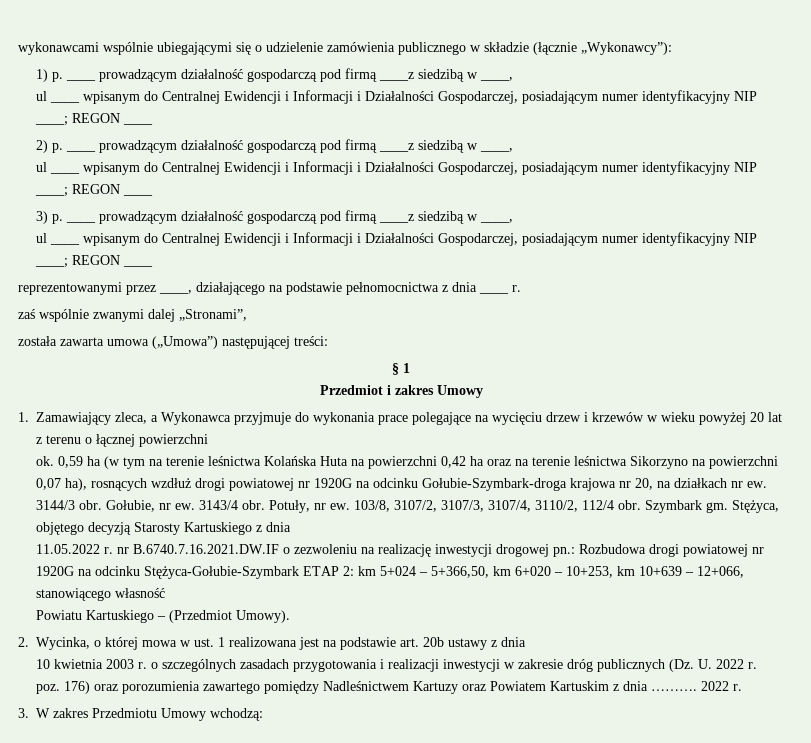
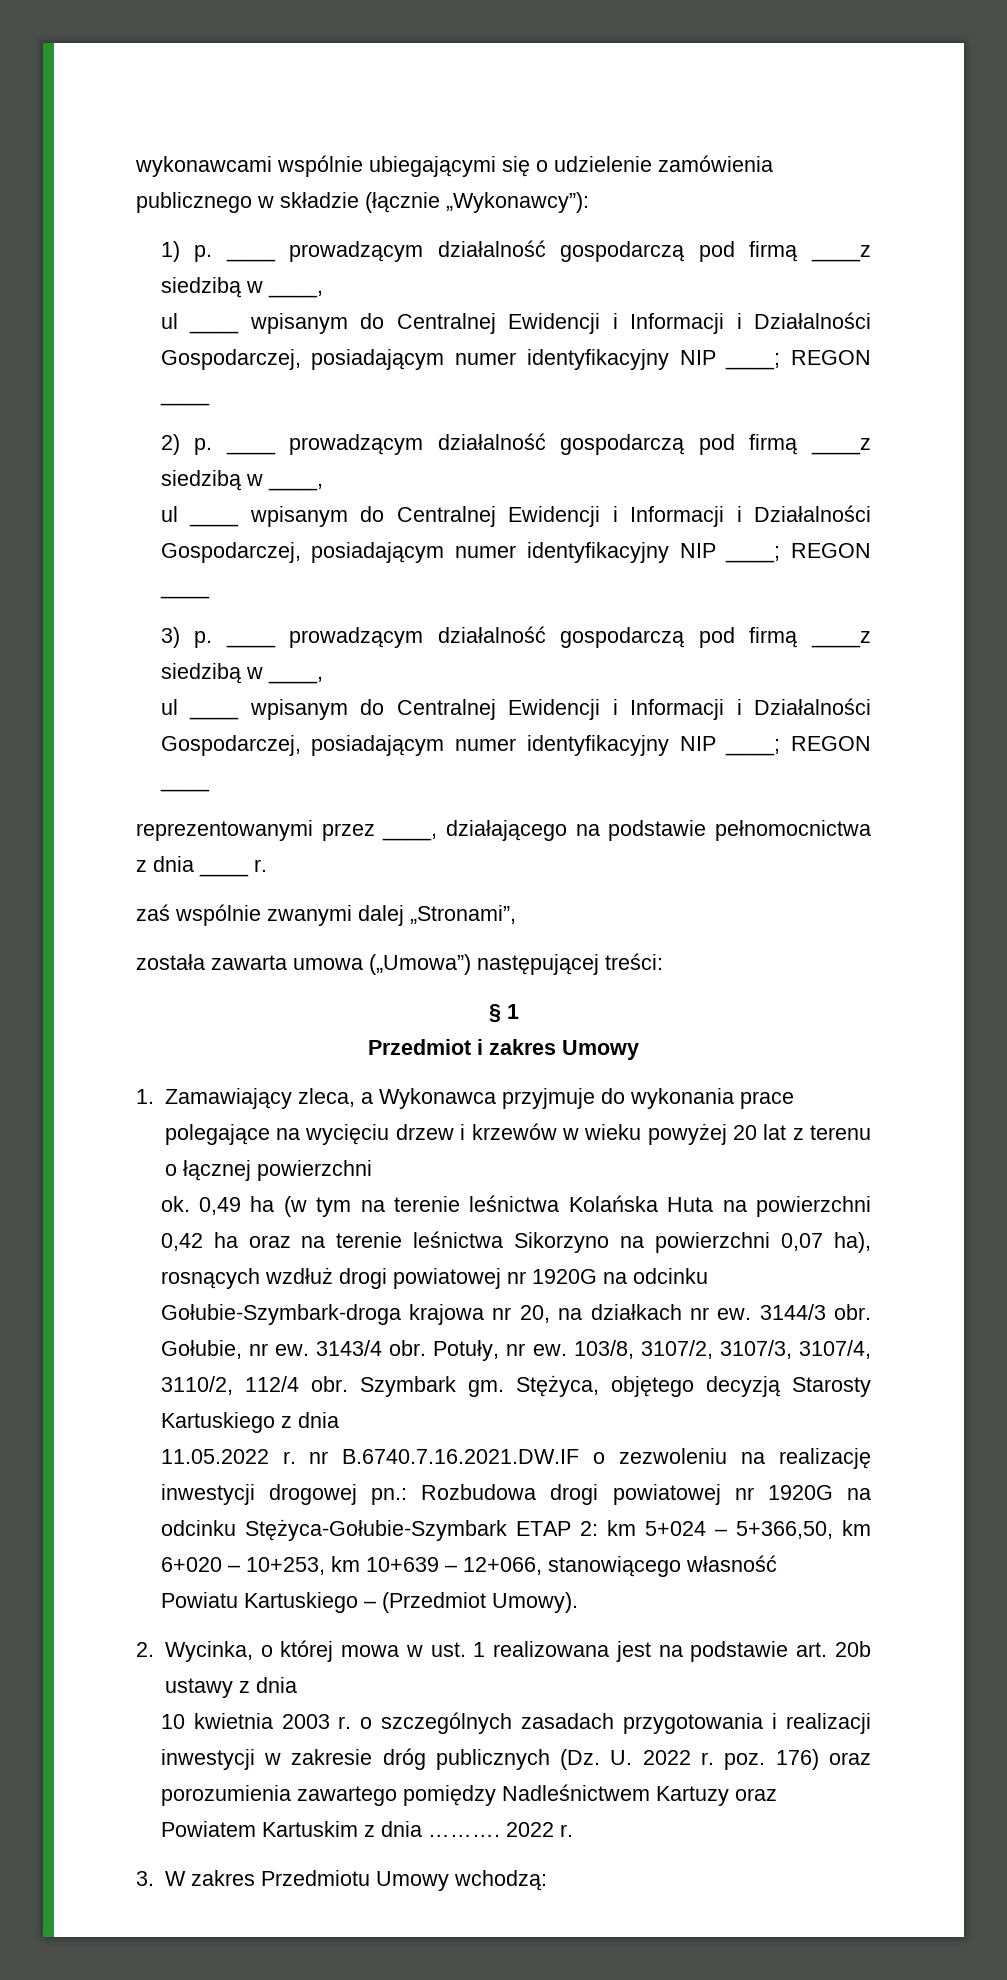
- 0,59 ha (w tym na terenie leśnictwa Kolańska Huta na powierzchni 0,42 ha oraz na terenie leśnictwa Sikorzyno na powierzchni 0,07 ha), rosnących wzdłuż drogi powiatowej nr 1920G na odcinku Gołubie-Szymbark-droga krajowa nr 20, na działkach nr ew.
+ 0,49 ha (w tym na terenie leśnictwa Kolańska Huta na powierzchni 0,42 ha oraz na terenie leśnictwa Sikorzyno na powierzchni 0,07 ha), rosnących wzdłuż drogi powiatowej nr 1920G na odcinku Gołubie-Szymbark-droga krajowa nr 20, na działkach nr ew.

